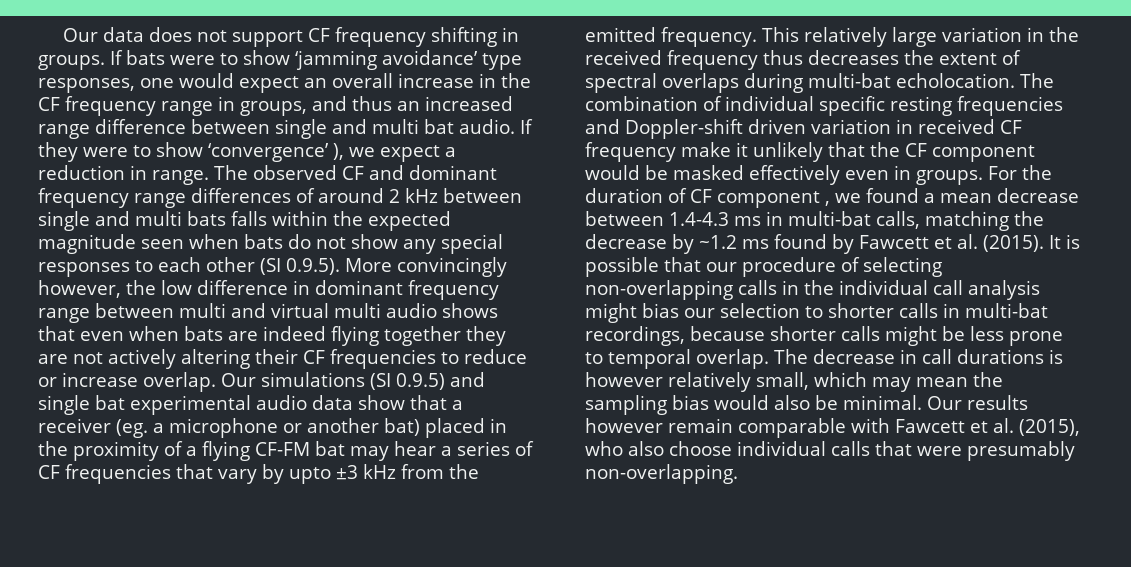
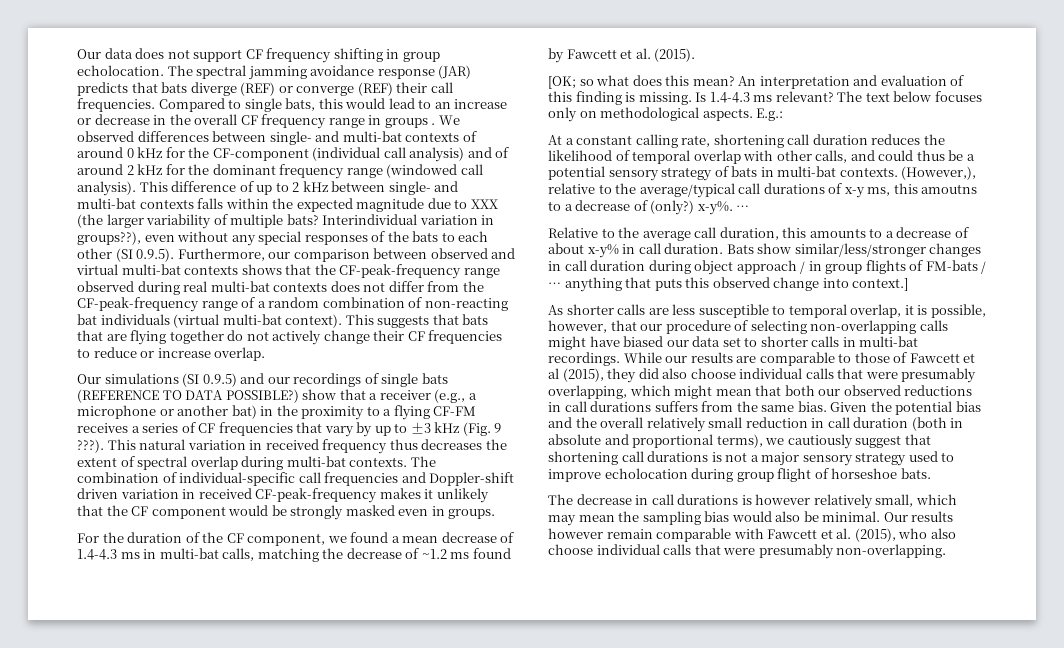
- Our data does not support CF frequency shifting in groups. If bats were to show ‘jamming avoidance’ type responses, one would expect an overall increase in the CF frequency range in groups, and thus an increased range difference between single and multi bat audio. If they were to show ‘convergence’ ), we expect a reduction in range. The observed CF and dominant frequency range differences of around 2 kHz between single and multi bats falls within the expected magnitude seen when bats do not show any special responses to each other (SI 0.9.5). More convincingly however, the low difference in dominant frequency range between multi and virtual multi audio shows that even when bats are indeed flying together they are not actively altering their CF frequencies to reduce or increase overlap. Our simulations (SI 0.9.5) and single bat experimental audio data show that a receiver (eg. a microphone or another bat) placed in the proximity of a flying CF-FM bat may hear a series of CF frequencies that vary by upto ±3 kHz from the emitted frequency. This relatively large variation in the received frequency thus decreases the extent of spectral overlaps during multi-bat echolocation.
+ Our data does not support CF frequency shifting in group echolocation. The spectral jamming avoidance response (JAR) predicts that bats diverge (REF) or converge (REF) their call frequencies. Compared to single bats, this would lead to an increase or decrease in the overall CF frequency range in groups . We observed differences between single- and multi-bat contexts of around 0 kHz for the CF-component (individual call analysis) and of around 2 kHz for the dominant frequency range (windowed call analysis). This difference of up to 2 kHz between single- and multi-bat contexts falls within the expected magnitude due to XXX (the larger variability of multiple bats? Interindividual variation in groups??), even without any special responses of the bats to each other (SI 0.9.5). Furthermore, our comparison between observed and virtual multi-bat contexts shows that the CF-peak-frequency range observed during real multi-bat contexts does not differ from the CF-peak-frequency range of a random combination of non-reacting bat individuals (virtual multi-bat context). This suggests that bats that are flying together do not actively change their CF frequencies to reduce or increase overlap.
+ Our simulations (SI 0.9.5) and our recordings of single bats (REFERENCE TO DATA POSSIBLE?) show that a receiver (e.g., a microphone or another bat) in the proximity to a flying CF-FM receives a series of CF frequencies that vary by up to ±3 kHz (Fig. 9 ???). This natural variation in received frequency thus decreases the extent of spectral overlap during multi-bat contexts.
- The combination of individual specific resting frequencies and Doppler-shift driven variation in received CF frequency make it unlikely that the CF component would be masked effectively even in groups. For the duration of CF component , we found a mean decrease between 1.4-4.3 ms in multi-bat calls, matching the decrease by ~1.2 ms found by Fawcett et al. (2015). It is possible that our procedure of selecting non-overlapping calls in the individual call analysis might bias our selection to shorter calls in multi-bat recordings, because shorter calls might be less prone to temporal overlap. The decrease in call durations is however relatively small, which may mean the sampling bias would also be minimal.
+ The combination of individual-specific call frequencies and Doppler-shift driven variation in received CF-peak-frequency makes it unlikely that the CF component would be strongly masked even in groups.
+ For the duration of the CF component, we found a mean decrease of 1.4-4.3 ms in multi-bat calls, matching the decrease of ~1.2 ms found by Fawcett et al. (2015).
+ [OK; so what does this mean? An interpretation and evaluation of this finding is missing. Is 1.4-4.3 ms relevant? The text below focuses only on methodological aspects. E.g.:
+ At a constant calling rate, shortening call duration reduces the likelihood of temporal overlap with other calls, and could thus be a potential sensory strategy of bats in multi-bat contexts. (However,), relative to the average/typical call durations of x-y ms, this amoutns to a decrease of (only?) x-y%. …
+ Relative to the average call duration, this amounts to a decrease of about x-y% in call duration. Bats show similar/less/stronger changes in call duration during object approach / in group flights of FM-bats / … anything that puts this observed change into context.]
+ As shorter calls are less susceptible to temporal overlap, it is possible, however, that our procedure of selecting non-overlapping calls might have biased our data set to shorter calls in multi-bat recordings. While our results are comparable to those of Fawcett et al (2015), they did also choose individual calls that were presumably overlapping, which might mean that both our observed reductions in call durations suffers from the same bias. Given the potential bias and the overall relatively small reduction in call duration (both in absolute and proportional terms), we cautiously suggest that shortening call durations is not a major sensory strategy used to improve echolocation during group flight of horseshoe bats.
+ The decrease in call durations is however relatively small, which may mean the sampling bias would also be minimal.

